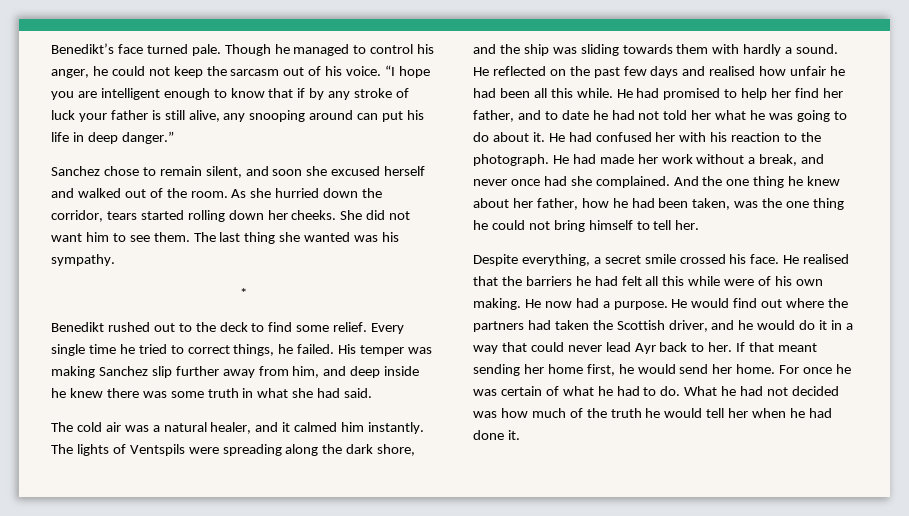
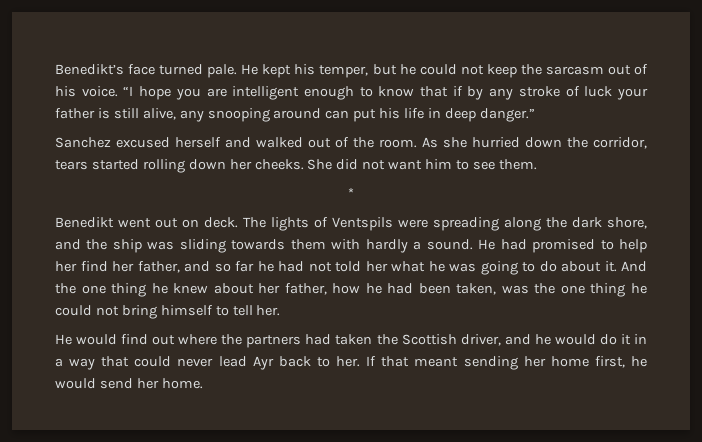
- Though he managed to control his anger, he could not keep the sarcasm out of his voice.
+ He kept his temper, but he could not keep the sarcasm out of his voice.
- Sanchez chose to remain silent, and soon she excused herself and walked out of the room.
+ Sanchez excused herself and walked out of the room.
- She did not want him to see them. The last thing she wanted was his sympathy.
+ She did not want him to see them.
  *
- Benedikt rushed out to the deck to find some relief. Every single time he tried to correct things, he failed. His temper was making Sanchez slip further away from him, and deep inside he knew there was some truth in what she had said.
- The cold air was a natural healer, and it calmed him instantly.
+ Benedikt went out on deck.
- He reflected on the past few days and realised how unfair he had been all this while. He had promised to help her find her father, and to date he had not told her what he was going to do about it.
+ He had promised to help her find her father, and so far he had not told her what he was going to do about it.
- He had confused her with his reaction to the photograph. He had made her work without a break, and never once had she complained.
- Despite everything, a secret smile crossed his face. He realised that the barriers he had felt all this while were of his own making. He now had a purpose.
- For once he was certain of what he had to do. What he had not decided was how much of the truth he would tell her when he had done it.

